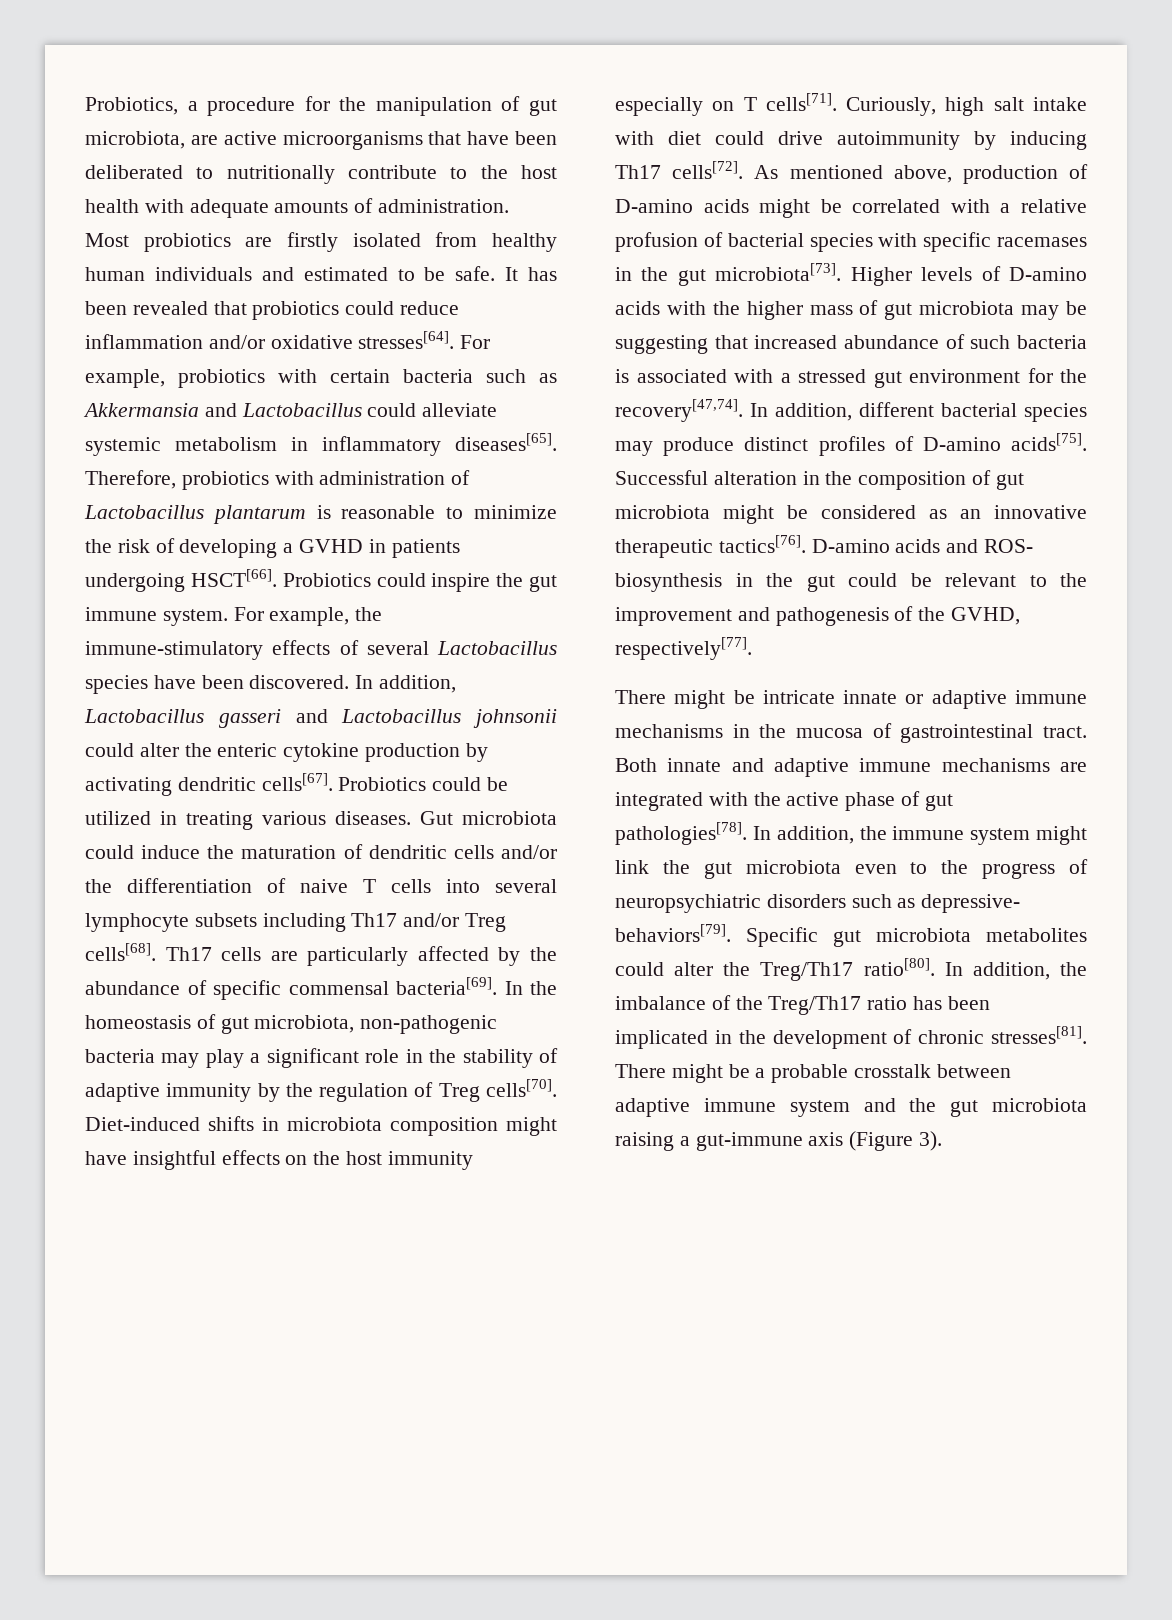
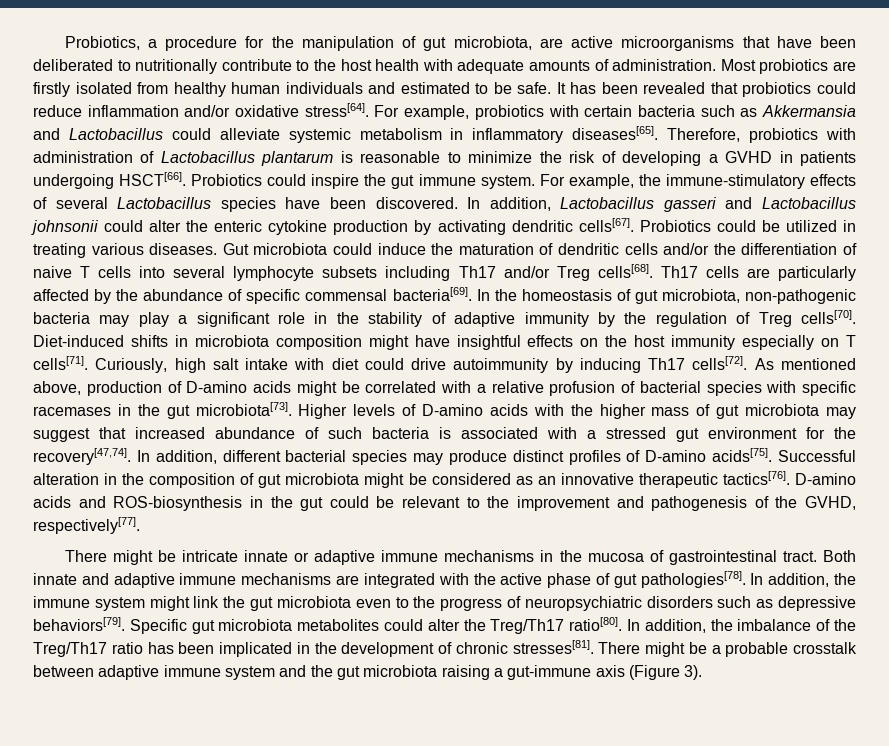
- It has been revealed that probiotics could reduce inflammation and/or oxidative stresses[64].
+ It has been revealed that probiotics could reduce inflammation and/or oxidative stress[64].
- Higher levels of D-amino acids with the higher mass of gut microbiota may be suggesting that increased abundance of such bacteria is associated with a stressed gut environment for the recovery[47,74].
+ Higher levels of D-amino acids with the higher mass of gut microbiota may suggest that increased abundance of such bacteria is associated with a stressed gut environment for the recovery[47,74].
- D-amino acids and ROS- biosynthesis in the gut could be relevant to the improvement and pathogenesis of the GVHD, respectively[77].
+ D-amino acids and ROS-biosynthesis in the gut could be relevant to the improvement and pathogenesis of the GVHD, respectively[77].
- In addition, the immune system might link the gut microbiota even to the progress of neuropsychiatric disorders such as depressive- behaviors[79].
+ In addition, the immune system might link the gut microbiota even to the progress of neuropsychiatric disorders such as depressive behaviors[79].

